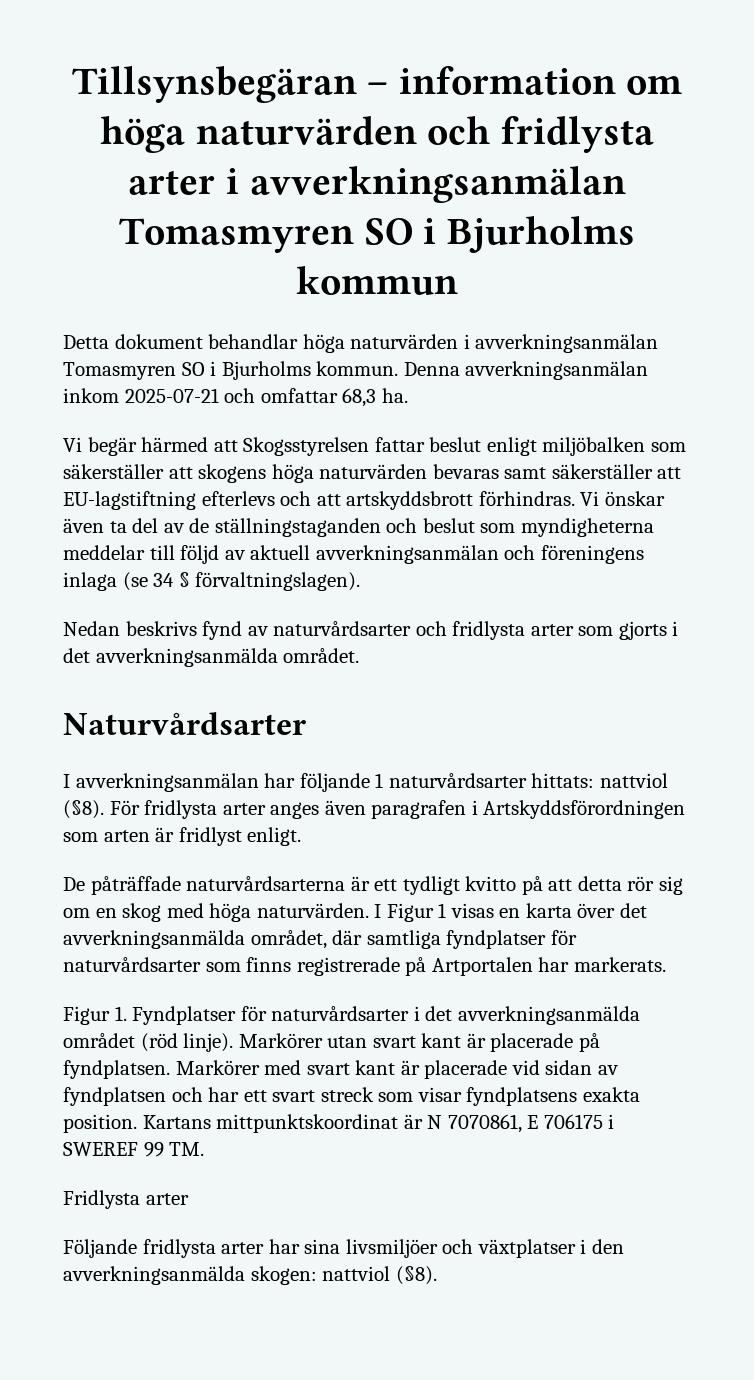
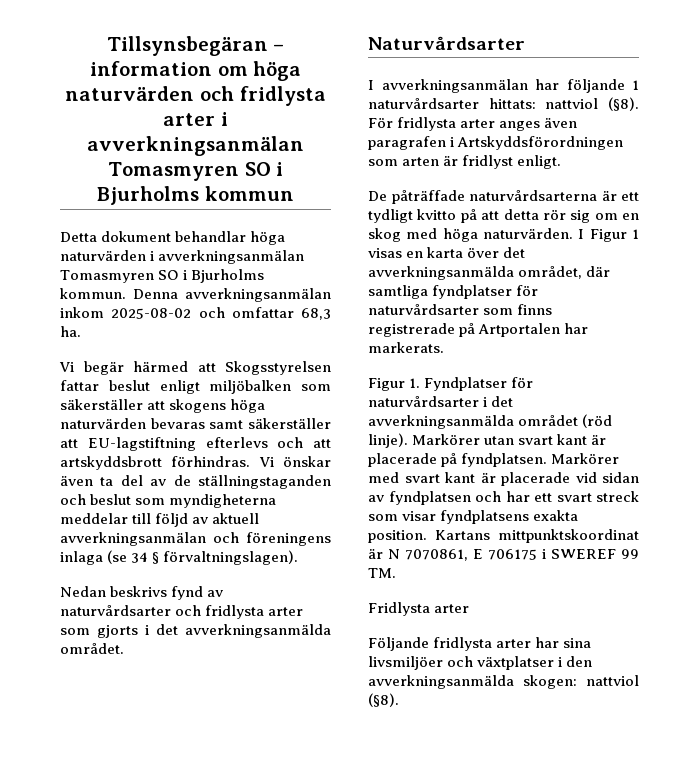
- Denna avverkningsanmälan inkom 2025-07-21 och omfattar 68,3 ha.
+ Denna avverkningsanmälan inkom 2025-08-02 och omfattar 68,3 ha.

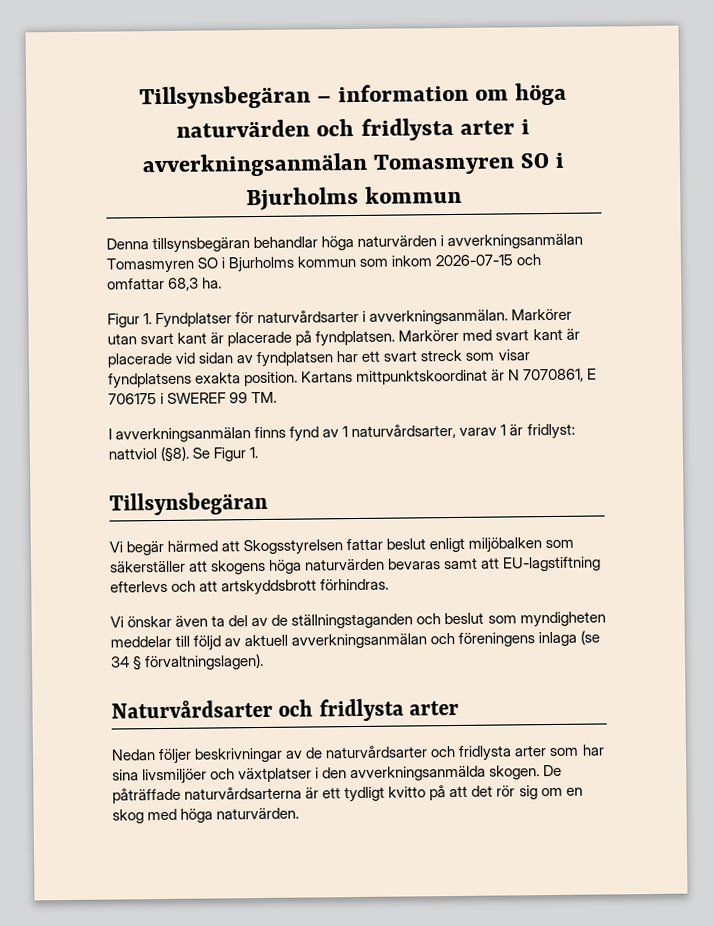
- Detta dokument behandlar höga naturvärden i avverkningsanmälan Tomasmyren SO i Bjurholms kommun. Denna avverkningsanmälan inkom 2025-08-02 och omfattar 68,3 ha.
+ Denna tillsynsbegäran behandlar höga naturvärden i avverkningsanmälan Tomasmyren SO i Bjurholms kommun som inkom 2026-07-15 och omfattar 68,3 ha.
- Vi begär härmed att Skogsstyrelsen fattar beslut enligt miljöbalken som säkerställer att skogens höga naturvärden bevaras samt säkerställer att EU-lagstiftning efterlevs och att artskyddsbrott förhindras. Vi önskar även ta del av de ställningstaganden och beslut som myndigheterna meddelar till följd av aktuell avverkningsanmälan och föreningens inlaga (se 34 § förvaltningslagen).
- Nedan beskrivs fynd av naturvårdsarter och fridlysta arter som gjorts i det avverkningsanmälda området.
- Naturvårdsarter
- I avverkningsanmälan har följande 1 naturvårdsarter hittats: nattviol (§8). För fridlysta arter anges även paragrafen i Artskyddsförordningen som arten är fridlyst enligt.
- De påträffade naturvårdsarterna är ett tydligt kvitto på att detta rör sig om en skog med höga naturvärden. I Figur 1 visas en karta över det avverkningsanmälda området, där samtliga fyndplatser för naturvårdsarter som finns registrerade på Artportalen har markerats.
- Figur 1. Fyndplatser för naturvårdsarter i det avverkningsanmälda området (röd linje).
+ Figur 1. Fyndplatser för naturvårdsarter i avverkningsanmälan.
- Markörer med svart kant är placerade vid sidan av fyndplatsen och har ett svart streck som visar fyndplatsens exakta position.
+ Markörer med svart kant är placerade vid sidan av fyndplatsen har ett svart streck som visar fyndplatsens exakta position.
- Fridlysta arter
- Följande fridlysta arter har sina livsmiljöer och växtplatser i den avverkningsanmälda skogen: nattviol (§8).
+ I avverkningsanmälan finns fynd av 1 naturvårdsarter, varav 1 är fridlyst: nattviol (§8). Se Figur 1.
+ Tillsynsbegäran
+ Vi begär härmed att Skogsstyrelsen fattar beslut enligt miljöbalken som säkerställer att skogens höga naturvärden bevaras samt att EU-lagstiftning efterlevs och att artskyddsbrott förhindras.
+ Vi önskar även ta del av de ställningstaganden och beslut som myndigheten meddelar till följd av aktuell avverkningsanmälan och föreningens inlaga (se 34 § förvaltningslagen).
+ Naturvårdsarter och fridlysta arter
+ Nedan följer beskrivningar av de naturvårdsarter och fridlysta arter som har sina livsmiljöer och växtplatser i den avverkningsanmälda skogen. De påträffade naturvårdsarterna är ett tydligt kvitto på att det rör sig om en skog med höga naturvärden.

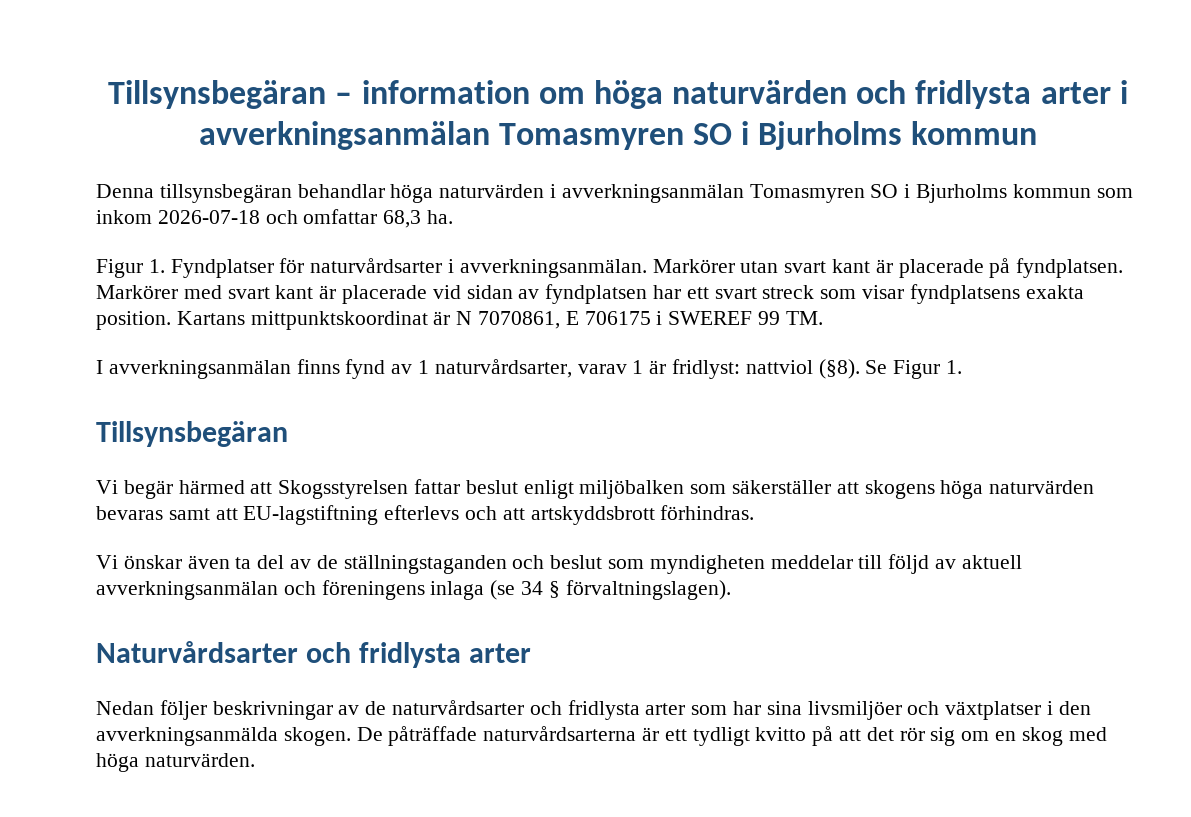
- Denna tillsynsbegäran behandlar höga naturvärden i avverkningsanmälan Tomasmyren SO i Bjurholms kommun som inkom 2026-07-15 och omfattar 68,3 ha.
+ Denna tillsynsbegäran behandlar höga naturvärden i avverkningsanmälan Tomasmyren SO i Bjurholms kommun som inkom 2026-07-18 och omfattar 68,3 ha.

